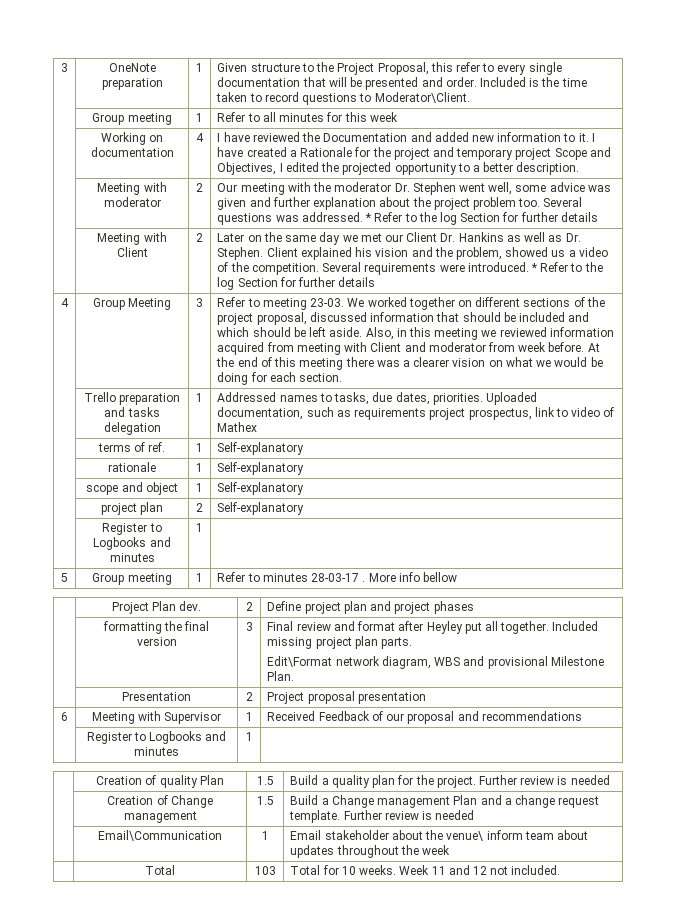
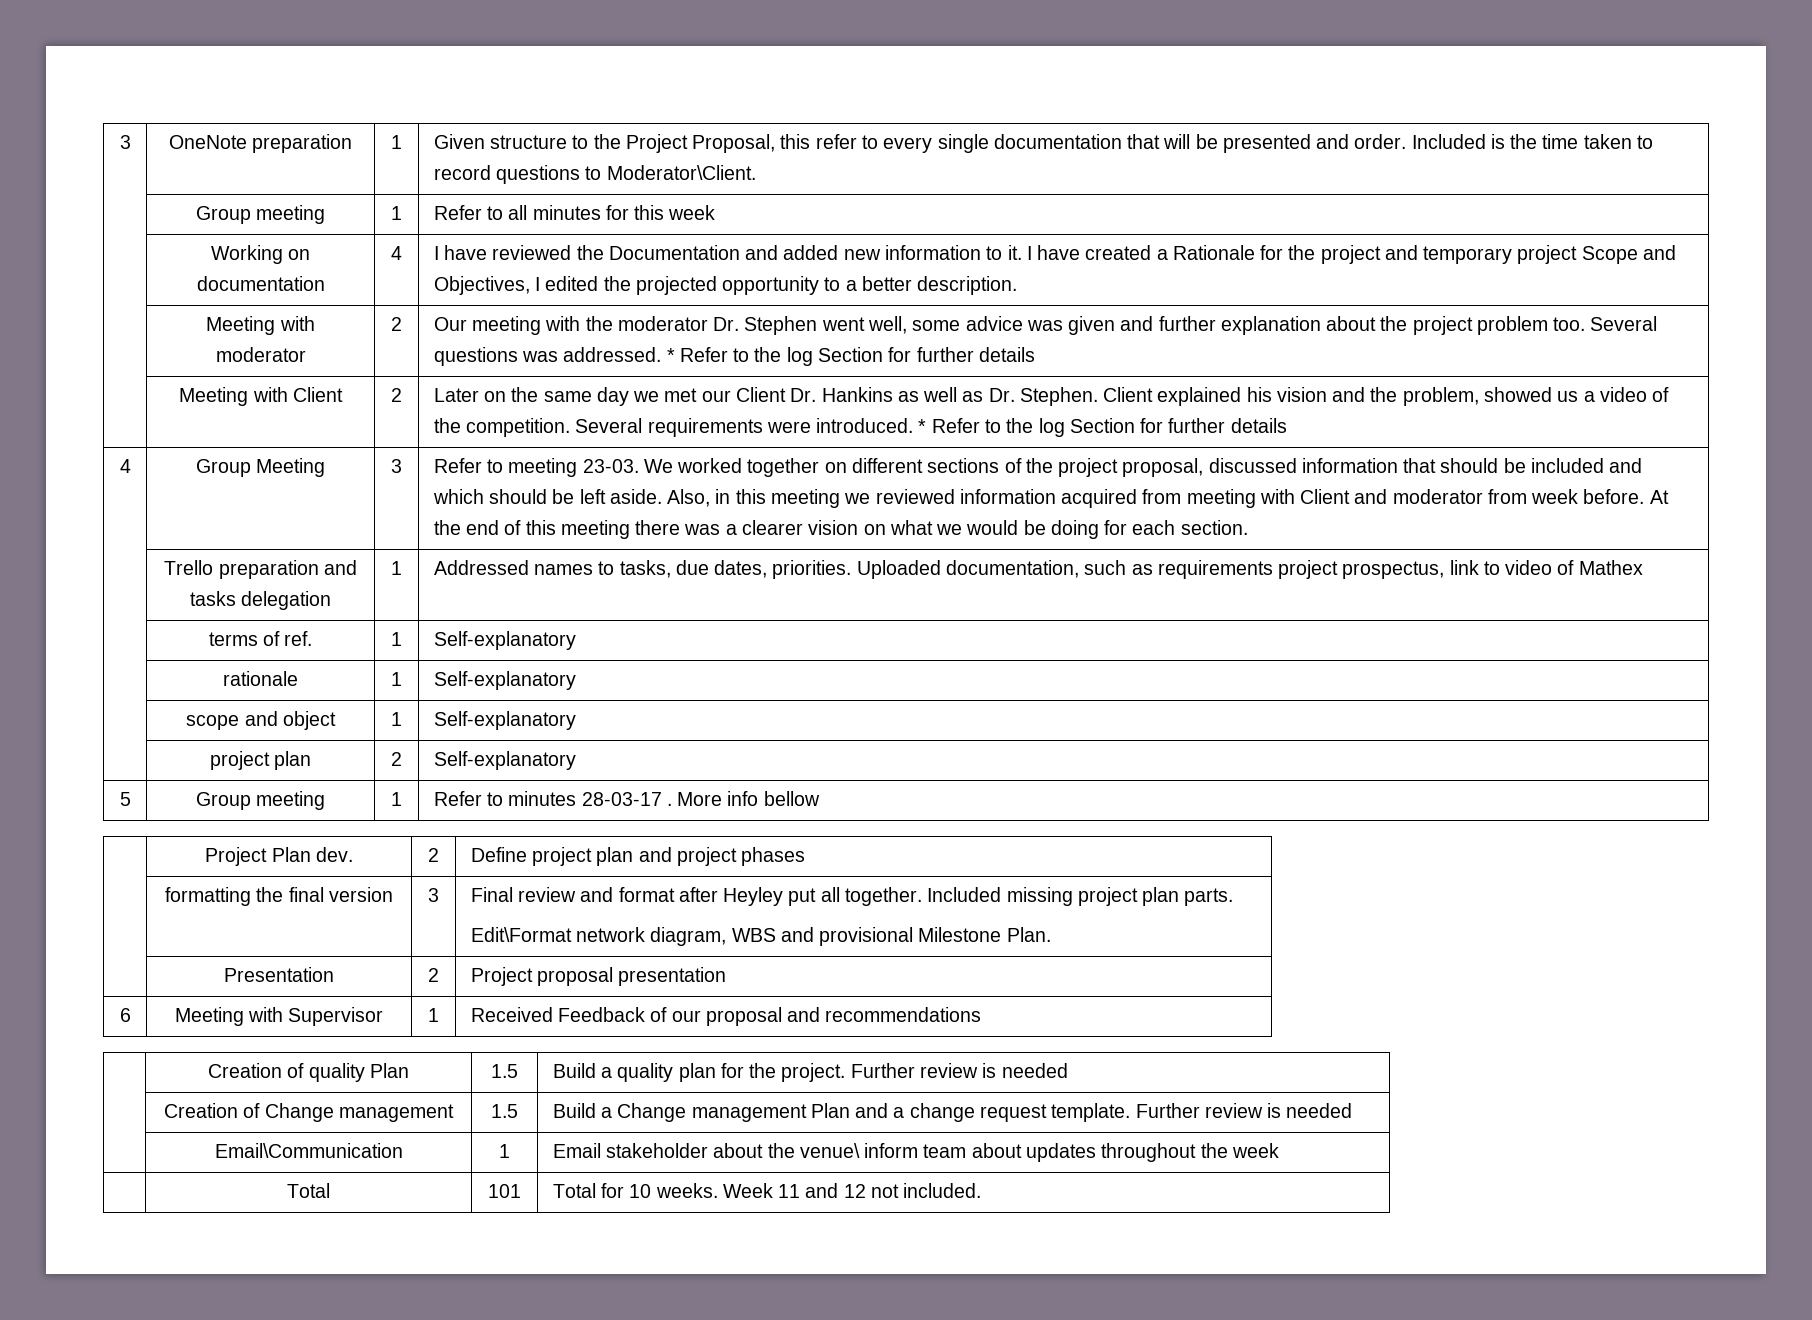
  | project plan | 2 | Self-explanatory
- | Register to Logbooks and minutes | 1 |
  6 | Meeting with Supervisor | 1 | Received Feedback of our proposal and recommendations
- | Register to Logbooks and minutes | 1 |
- | Total | 103 | Total for 10 weeks. Week 11 and 12 not included.
+ | Total | 101 | Total for 10 weeks. Week 11 and 12 not included.

